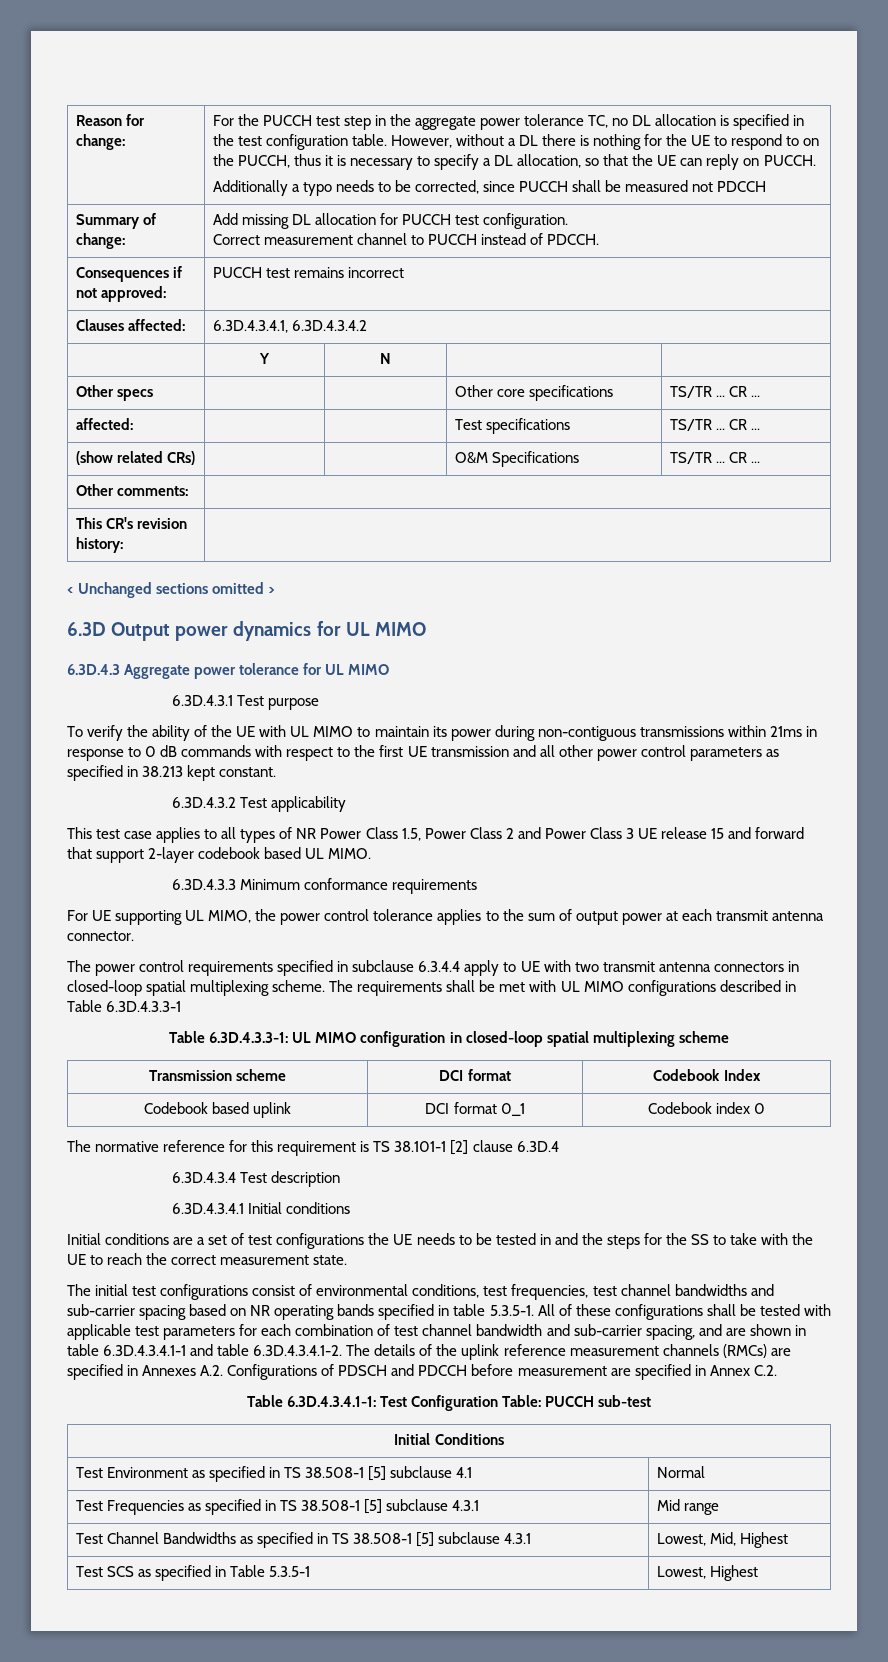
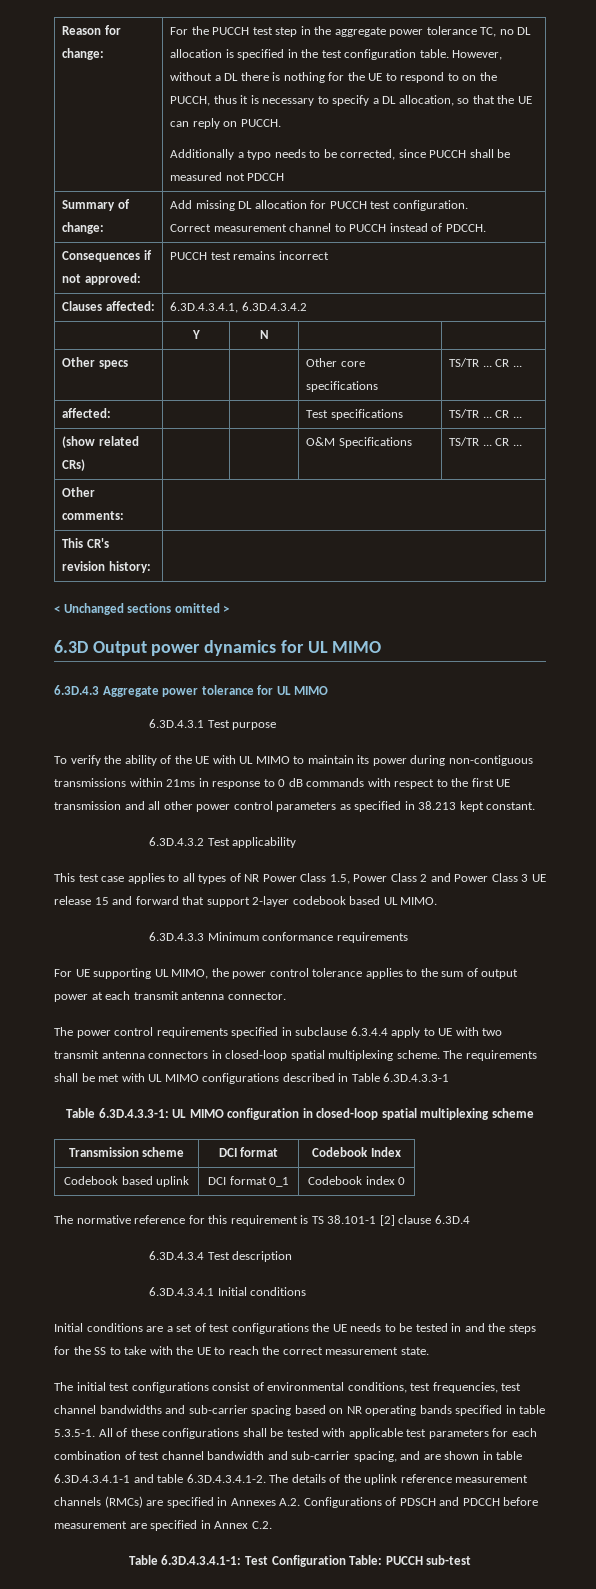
- Initial Conditions
- Test Environment as specified in TS 38.508-1 [5] subclause 4.1 | Normal
- Test Frequencies as specified in TS 38.508-1 [5] subclause 4.3.1 | Mid range
- Test Channel Bandwidths as specified in TS 38.508-1 [5] subclause 4.3.1 | Lowest, Mid, Highest
- Test SCS as specified in Table 5.3.5-1 | Lowest, Highest

